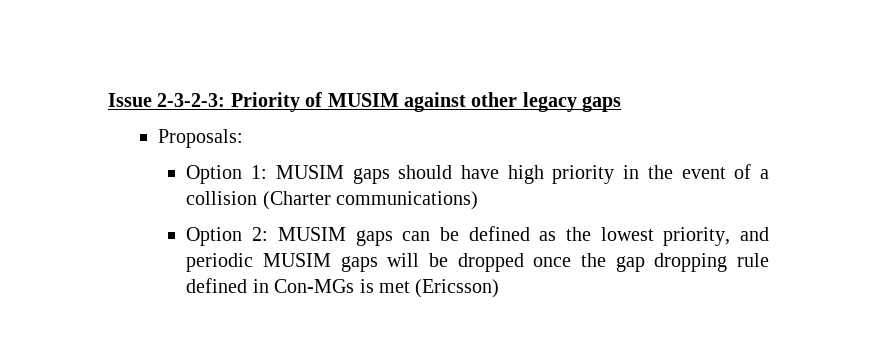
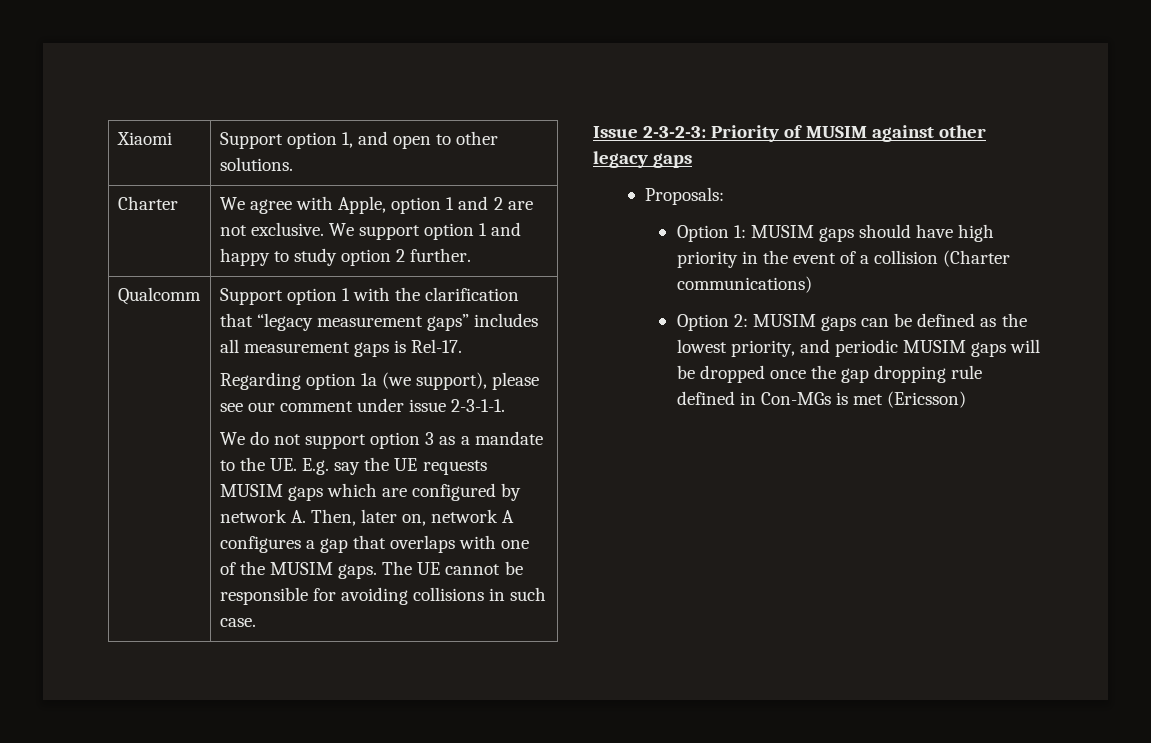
+ Xiaomi | Support option 1, and open to other solutions.
+ Charter | We agree with Apple, option 1 and 2 are not exclusive. We support option 1 and happy to study option 2 further.
+ Qualcomm | Support option 1 with the clarification that “legacy measurement gaps” includes all measurement gaps is Rel-17.
+ Regarding option 1a (we support), please see our comment under issue 2-3-1-1.
+ We do not support option 3 as a mandate to the UE. E.g. say the UE requests MUSIM gaps which are configured by network A. Then, later on, network A configures a gap that overlaps with one of the MUSIM gaps. The UE cannot be responsible for avoiding collisions in such case.

